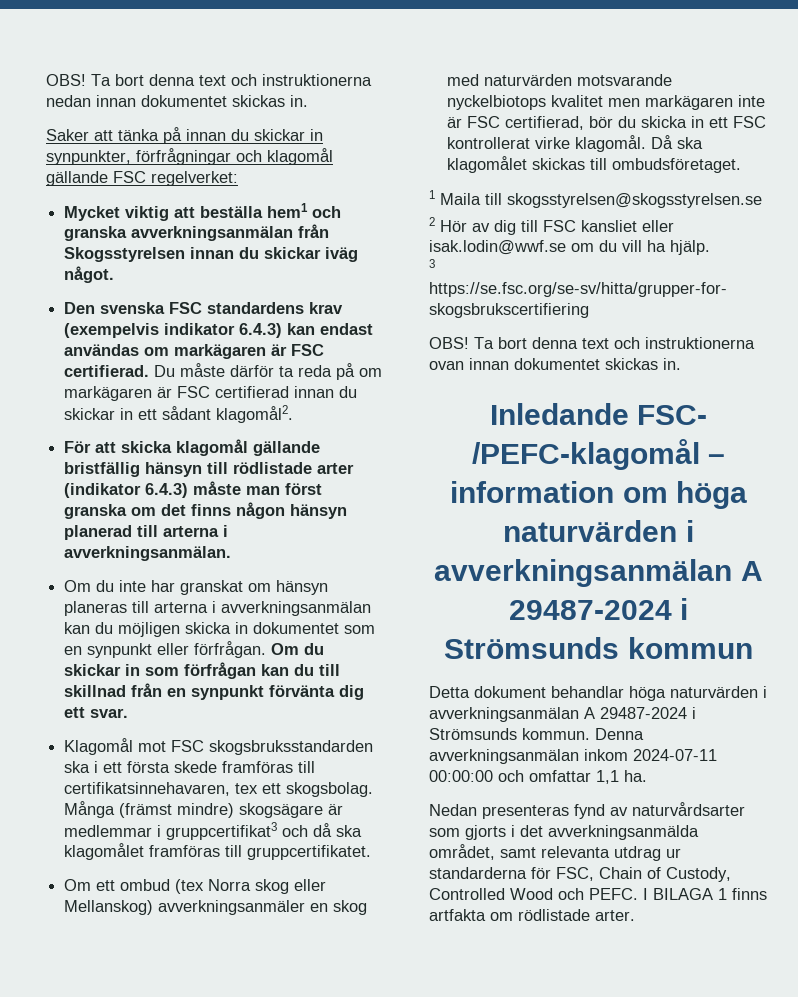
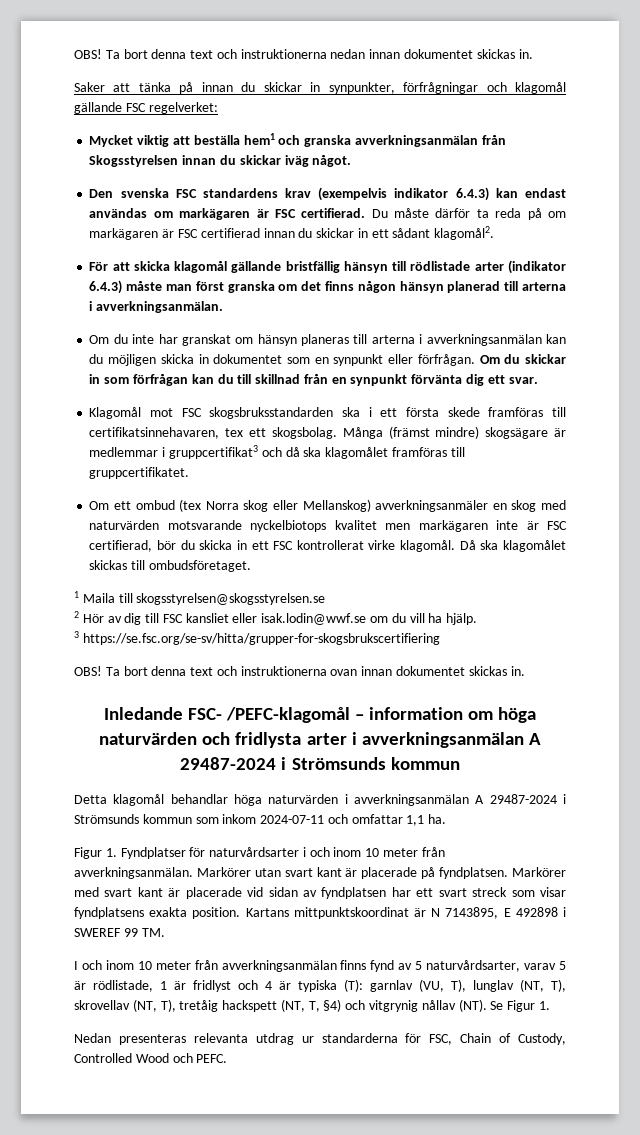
- Inledande FSC- /PEFC-klagomål – information om höga naturvärden i avverkningsanmälan A 29487-2024 i Strömsunds kommun
+ Inledande FSC- /PEFC-klagomål – information om höga naturvärden och fridlysta arter i avverkningsanmälan A 29487-2024 i Strömsunds kommun
- Detta dokument behandlar höga naturvärden i avverkningsanmälan A 29487-2024 i Strömsunds kommun. Denna avverkningsanmälan inkom 2024-07-11 00:00:00 och omfattar 1,1 ha.
+ Detta klagomål behandlar höga naturvärden i avverkningsanmälan A 29487-2024 i Strömsunds kommun som inkom 2024-07-11 och omfattar 1,1 ha.
- Nedan presenteras fynd av naturvårdsarter som gjorts i det avverkningsanmälda området, samt relevanta utdrag ur standarderna för FSC, Chain of Custody, Controlled Wood och PEFC. I BILAGA 1 finns artfakta om rödlistade arter.
+ Figur 1. Fyndplatser för naturvårdsarter i och inom 10 meter från avverkningsanmälan. Markörer utan svart kant är placerade på fyndplatsen. Markörer med svart kant är placerade vid sidan av fyndplatsen har ett svart streck som visar fyndplatsens exakta position. Kartans mittpunktskoordinat är N 7143895, E 492898 i SWEREF 99 TM.
+ I och inom 10 meter från avverkningsanmälan finns fynd av 5 naturvårdsarter, varav 5 är rödlistade, 1 är fridlyst och 4 är typiska (T): garnlav (VU, T), lunglav (NT, T), skrovellav (NT, T), tretåig hackspett (NT, T, §4) och vitgrynig nållav (NT). Se Figur 1.
+ Nedan presenteras relevanta utdrag ur standarderna för FSC, Chain of Custody, Controlled Wood och PEFC.

